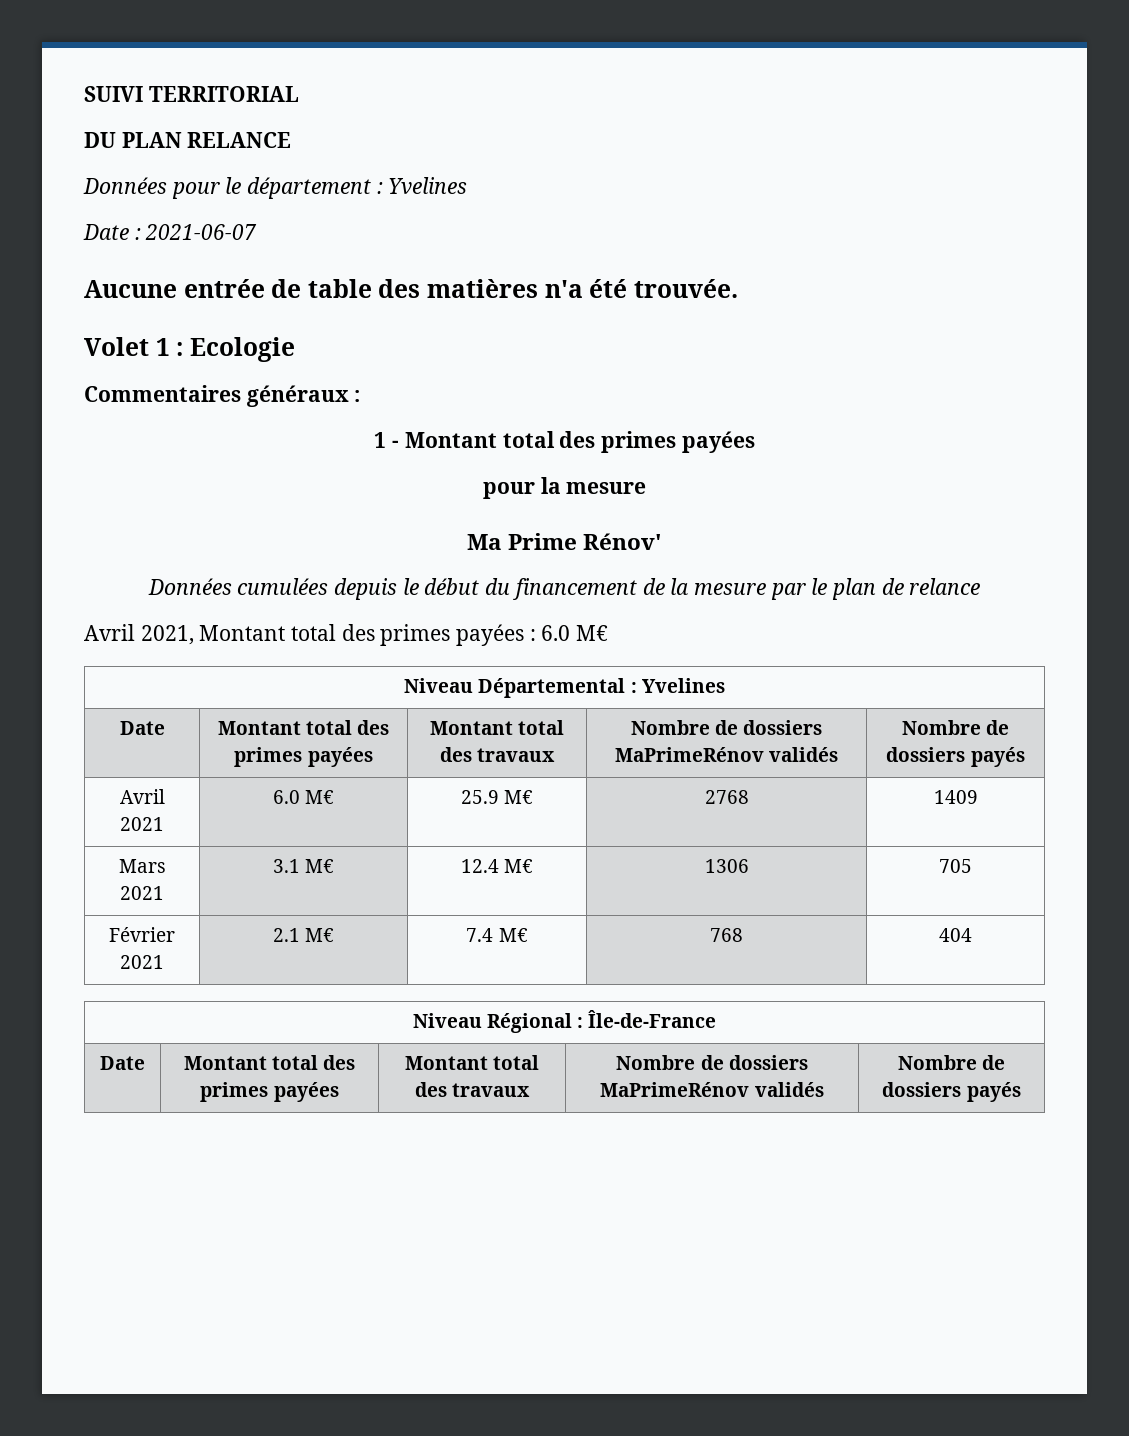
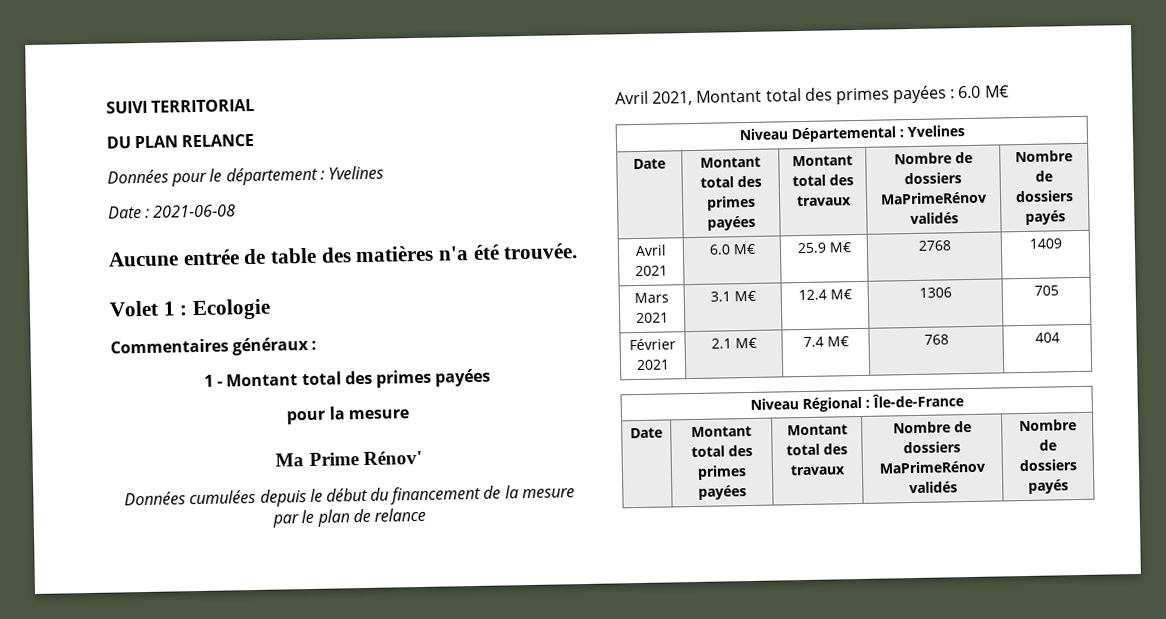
- Date : 2021-06-07
+ Date : 2021-06-08

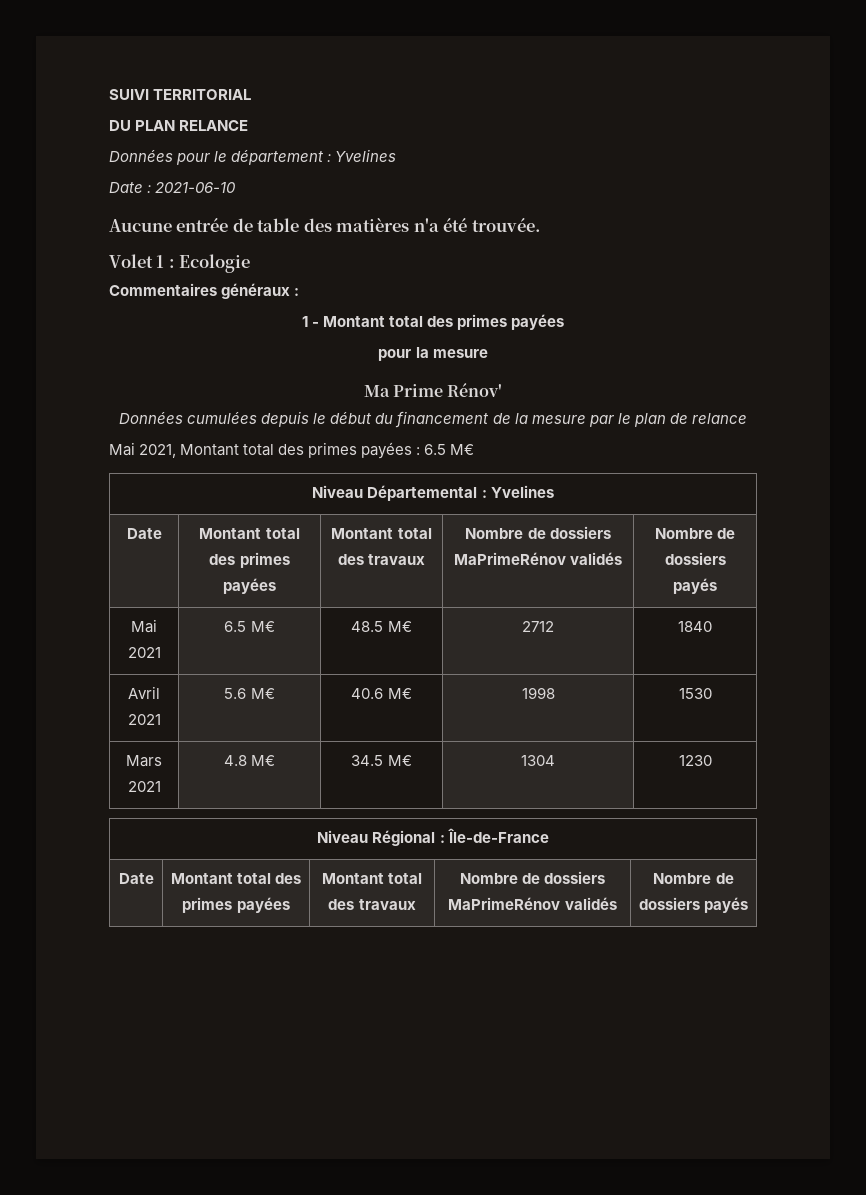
- Date : 2021-06-08
+ Date : 2021-06-10
- Avril 2021, Montant total des primes payées : 6.0 M€
+ Mai 2021, Montant total des primes payées : 6.5 M€
+ Mai 2021 | 6.5 M€ | 48.5 M€ | 2712 | 1840
- Avril 2021 | 6.0 M€ | 25.9 M€ | 2768 | 1409
+ Avril 2021 | 5.6 M€ | 40.6 M€ | 1998 | 1530
- Mars 2021 | 3.1 M€ | 12.4 M€ | 1306 | 705
- Février 2021 | 2.1 M€ | 7.4 M€ | 768 | 404
+ Mars 2021 | 4.8 M€ | 34.5 M€ | 1304 | 1230

